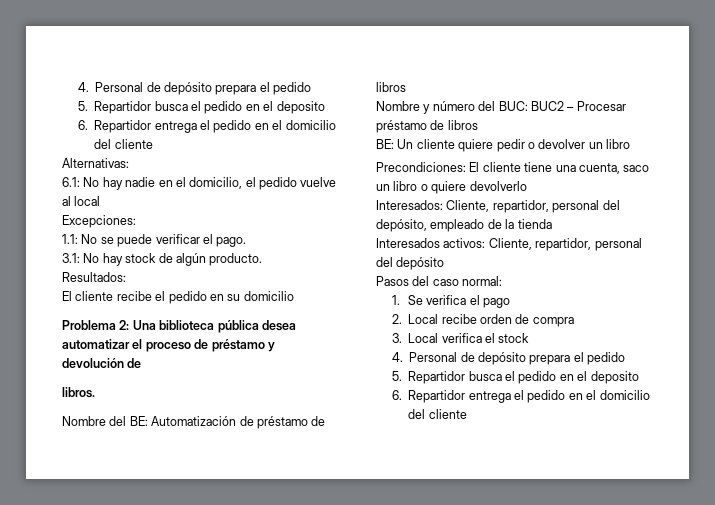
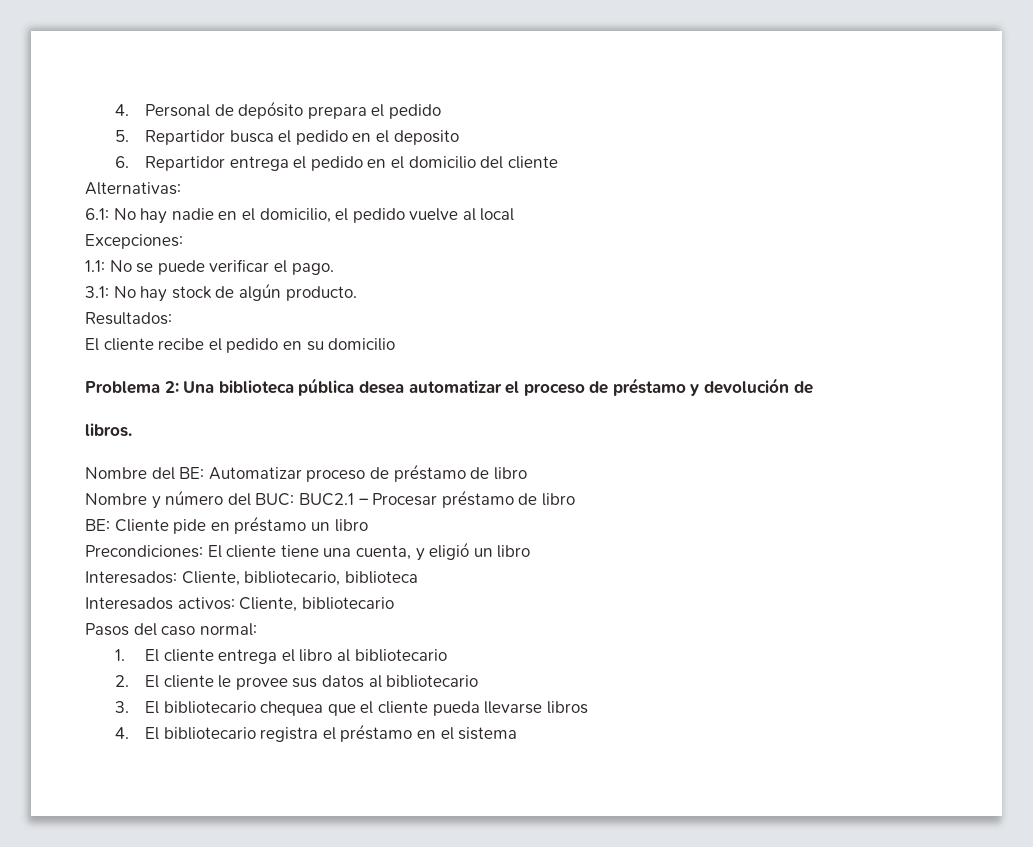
- Nombre del BE: Automatización de préstamo de libros
+ Nombre del BE: Automatizar proceso de préstamo de libro
- Nombre y número del BUC: BUC2 – Procesar préstamo de libros
- BE: Un cliente quiere pedir o devolver un libro
+ Nombre y número del BUC: BUC2.1 – Procesar préstamo de libro
+ BE: Cliente pide en préstamo un libro
- Precondiciones: El cliente tiene una cuenta, saco un libro o quiere devolverlo
+ Precondiciones: El cliente tiene una cuenta, y eligió un libro
- Interesados: Cliente, repartidor, personal del depósito, empleado de la tienda
+ Interesados: Cliente, bibliotecario, biblioteca
- Interesados activos: Cliente, repartidor, personal del depósito
+ Interesados activos: Cliente, bibliotecario
- 1. Se verifica el pago
- 2. Local recibe orden de compra
- 3. Local verifica el stock
- 4. Personal de depósito prepara el pedido
- 5. Repartidor busca el pedido en el deposito
- 6. Repartidor entrega el pedido en el domicilio del cliente
+ 1. El cliente entrega el libro al bibliotecario
+ 2. El cliente le provee sus datos al bibliotecario
+ 3. El bibliotecario chequea que el cliente pueda llevarse libros
+ 4. El bibliotecario registra el préstamo en el sistema

